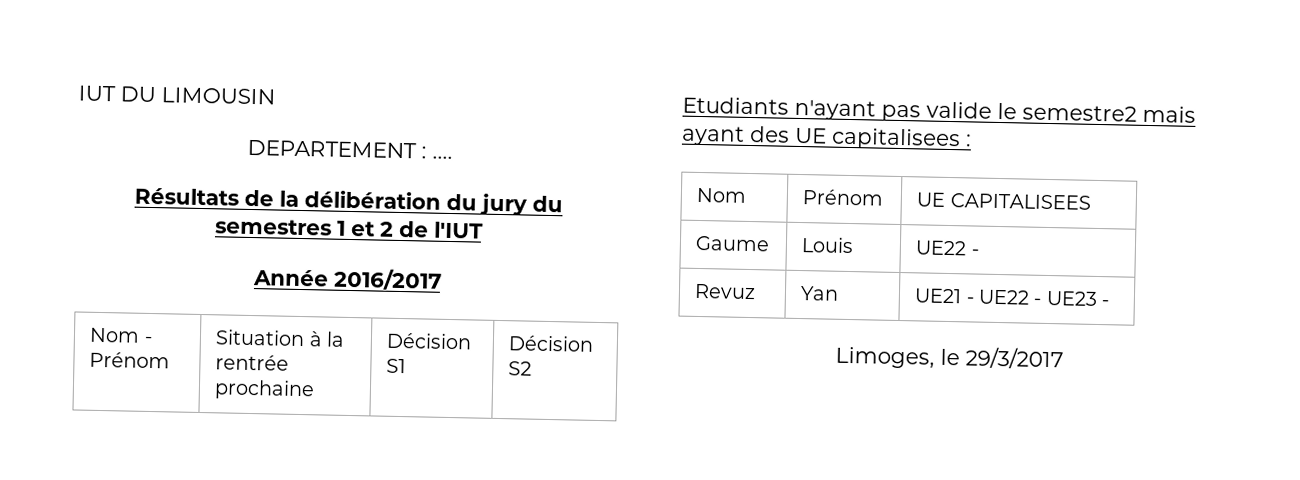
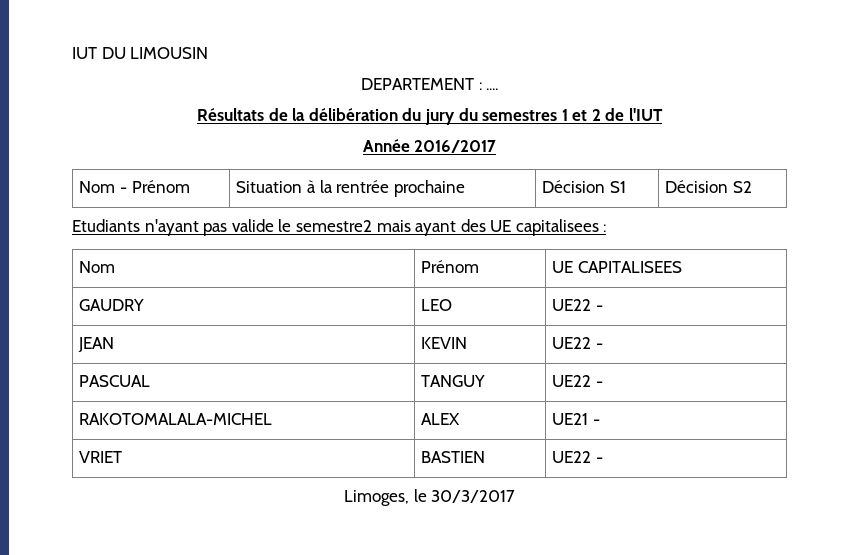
- Gaume | Louis | UE22 -
- Revuz | Yan | UE21 - UE22 - UE23 -
+ GAUDRY | LEO | UE22 -
+ JEAN | KEVIN | UE22 -
+ PASCUAL | TANGUY | UE22 -
+ RAKOTOMALALA-MICHEL | ALEX | UE21 -
+ VRIET | BASTIEN | UE22 -
- Limoges, le 29/3/2017
+ Limoges, le 30/3/2017

